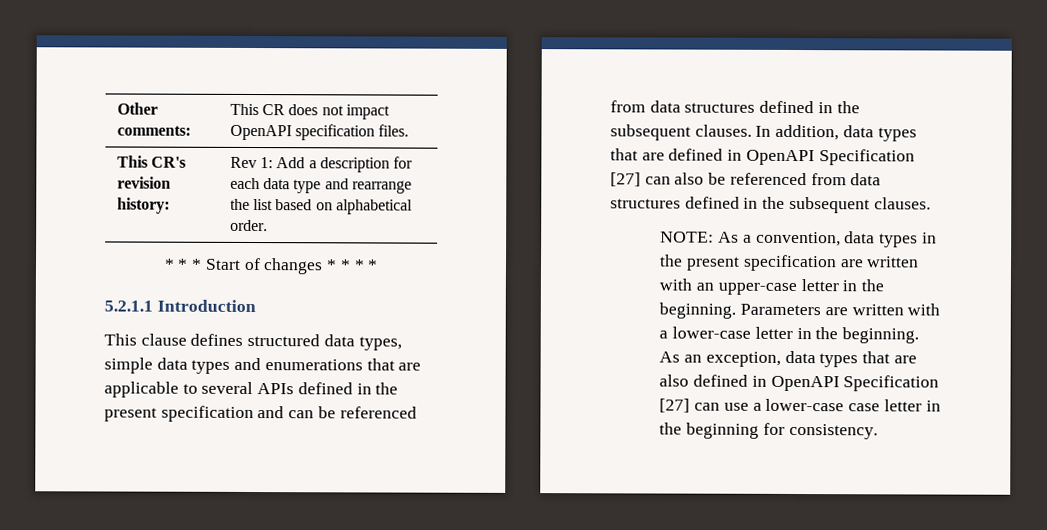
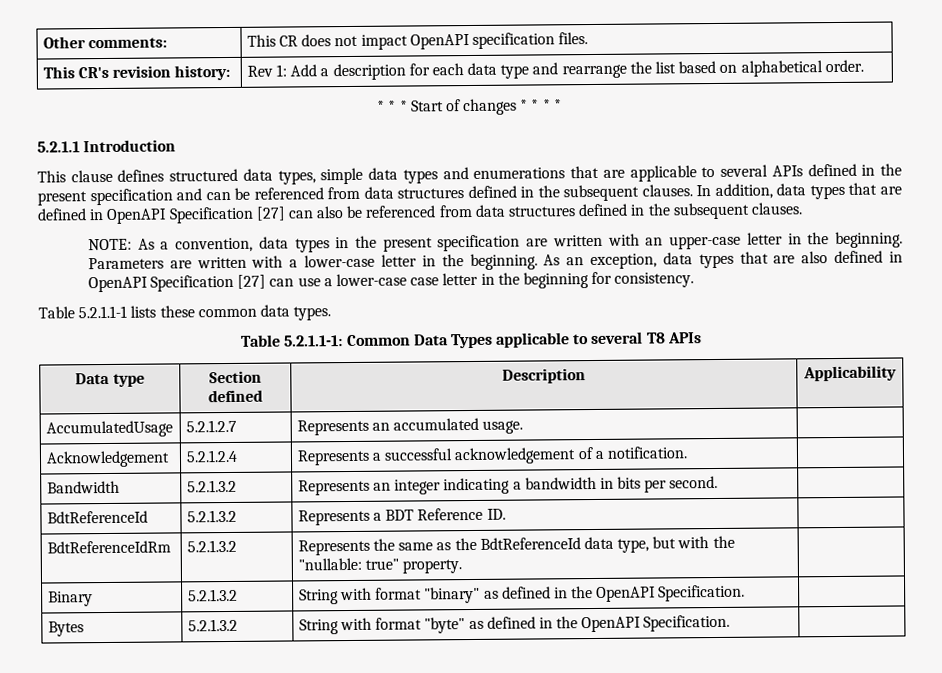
+ Table 5.2.1.1-1 lists these common data types.
+ Table 5.2.1.1-1: Common Data Types applicable to several T8 APIs
+ Data type | Section defined | Description | Applicability
+ AccumulatedUsage | 5.2.1.2.7 | Represents an accumulated usage. |
+ Acknowledgement | 5.2.1.2.4 | Represents a successful acknowledgement of a notification. |
+ Bandwidth | 5.2.1.3.2 | Represents an integer indicating a bandwidth in bits per second. |
+ BdtReferenceId | 5.2.1.3.2 | Represents a BDT Reference ID. |
+ BdtReferenceIdRm | 5.2.1.3.2 | Represents the same as the BdtReferenceId data type, but with the "nullable: true" property. |
+ Binary | 5.2.1.3.2 | String with format "binary" as defined in the OpenAPI Specification. |
+ Bytes | 5.2.1.3.2 | String with format "byte" as defined in the OpenAPI Specification. |

